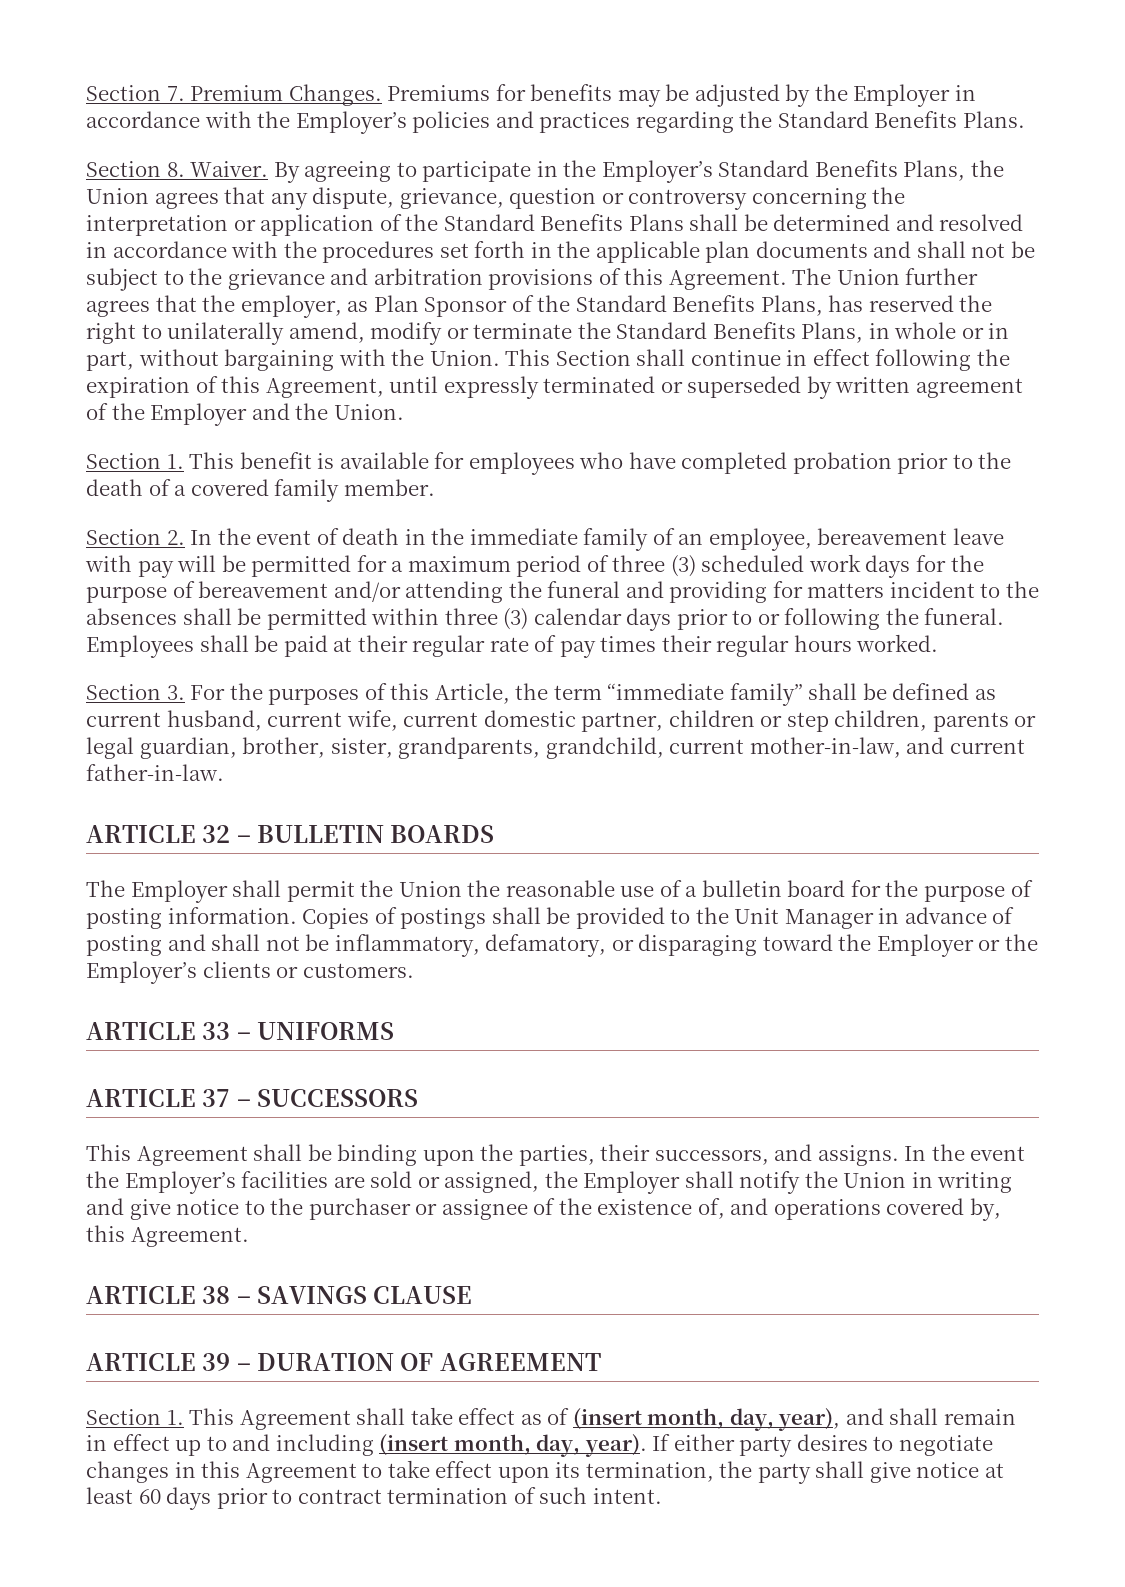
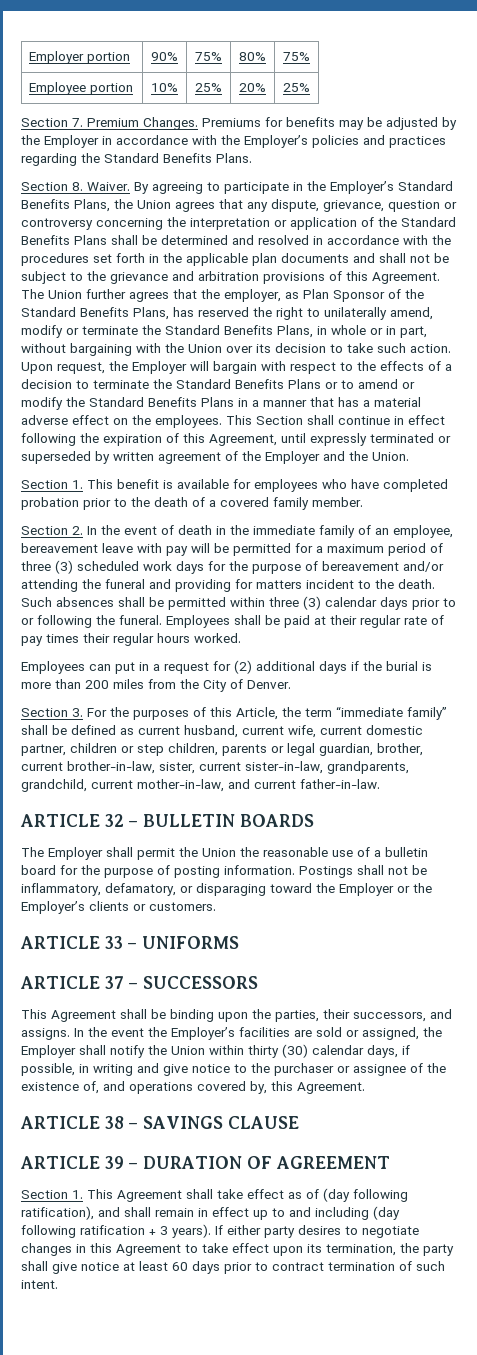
+ Employer portion | 90% | 75% | 80% | 75%
+ Employee portion | 10% | 25% | 20% | 25%
- The Union further agrees that the employer, as Plan Sponsor of the Standard Benefits Plans, has reserved the right to unilaterally amend, modify or terminate the Standard Benefits Plans, in whole or in part, without bargaining with the Union.
+ The Union further agrees that the employer, as Plan Sponsor of the Standard Benefits Plans, has reserved the right to unilaterally amend, modify or terminate the Standard Benefits Plans, in whole or in part, without bargaining with the Union over its decision to take such action. Upon request, the Employer will bargain with respect to the effects of a decision to terminate the Standard Benefits Plans or to amend or modify the Standard Benefits Plans in a manner that has a material adverse effect on the employees.
- Section 2. In the event of death in the immediate family of an employee, bereavement leave with pay will be permitted for a maximum period of three (3) scheduled work days for the purpose of bereavement and/or attending the funeral and providing for matters incident to the absences shall be permitted within three (3) calendar days prior to or following the funeral.
+ Section 2. In the event of death in the immediate family of an employee, bereavement leave with pay will be permitted for a maximum period of three (3) scheduled work days for the purpose of bereavement and/or attending the funeral and providing for matters incident to the death. Such absences shall be permitted within three (3) calendar days prior to or following the funeral.
+ Employees can put in a request for (2) additional days if the burial is more than 200 miles from the City of Denver.
- Section 3. For the purposes of this Article, the term “immediate family” shall be defined as current husband, current wife, current domestic partner, children or step children, parents or legal guardian, brother, sister, grandparents, grandchild, current mother-in-law, and current father-in-law.
+ Section 3. For the purposes of this Article, the term “immediate family” shall be defined as current husband, current wife, current domestic partner, children or step children, parents or legal guardian, brother, current brother-in-law, sister, current sister-in-law, grandparents, grandchild, current mother-in-law, and current father-in-law.
- Copies of postings shall be provided to the Unit Manager in advance of posting and shall not be inflammatory, defamatory, or disparaging toward the Employer or the Employer’s clients or customers.
+ Postings shall not be inflammatory, defamatory, or disparaging toward the Employer or the Employer’s clients or customers.
- In the event the Employer’s facilities are sold or assigned, the Employer shall notify the Union in writing and give notice to the purchaser or assignee of the existence of, and operations covered by, this Agreement.
+ In the event the Employer’s facilities are sold or assigned, the Employer shall notify the Union within thirty (30) calendar days, if possible, in writing and give notice to the purchaser or assignee of the existence of, and operations covered by, this Agreement.
- Section 1. This Agreement shall take effect as of (insert month, day, year), and shall remain in effect up to and including (insert month, day, year).
+ Section 1. This Agreement shall take effect as of (day following ratification), and shall remain in effect up to and including (day following ratification + 3 years).

